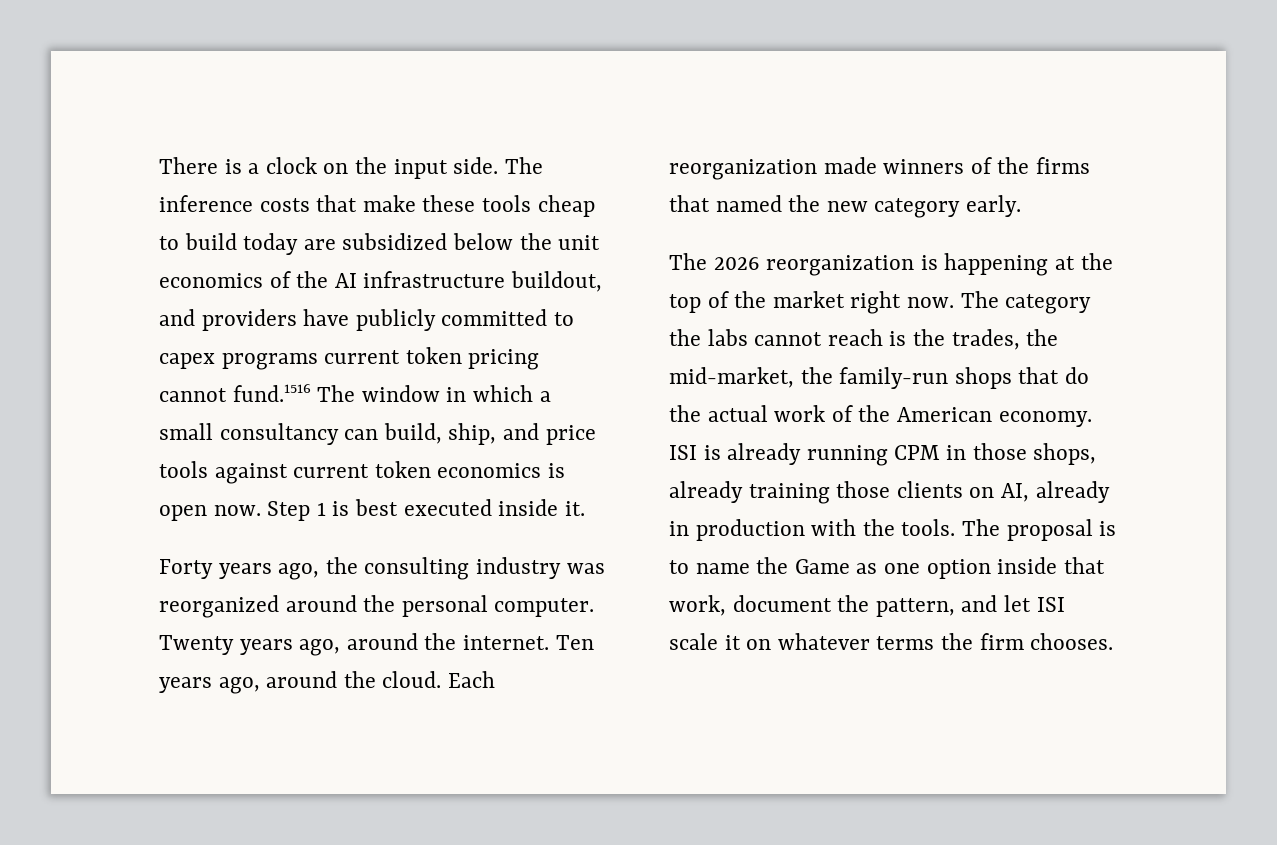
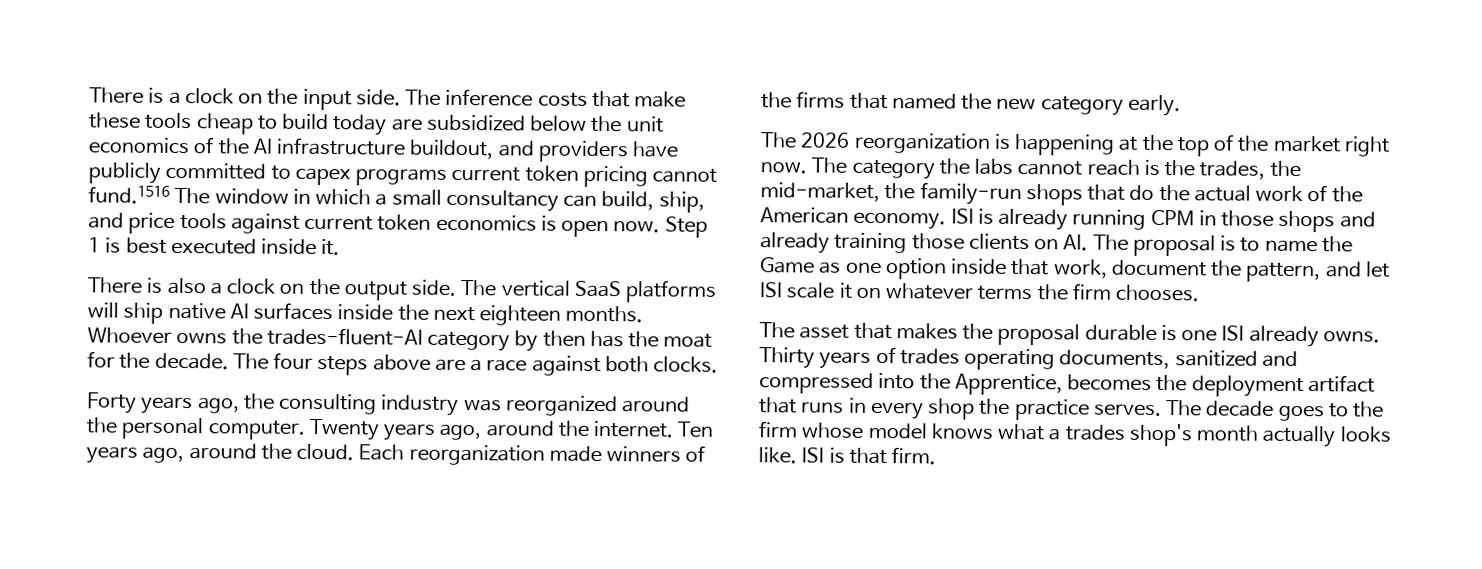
+ There is also a clock on the output side. The vertical SaaS platforms will ship native AI surfaces inside the next eighteen months. Whoever owns the trades-fluent-AI category by then has the moat for the decade. The four steps above are a race against both clocks.
- ISI is already running CPM in those shops, already training those clients on AI, already in production with the tools. The proposal is to name the Game as one option inside that work, document the pattern, and let ISI scale it on whatever terms the firm chooses.
+ ISI is already running CPM in those shops and already training those clients on AI. The proposal is to name the Game as one option inside that work, document the pattern, and let ISI scale it on whatever terms the firm chooses.
+ The asset that makes the proposal durable is one ISI already owns. Thirty years of trades operating documents, sanitized and compressed into the Apprentice, becomes the deployment artifact that runs in every shop the practice serves. The decade goes to the firm whose model knows what a trades shop's month actually looks like. ISI is that firm.

